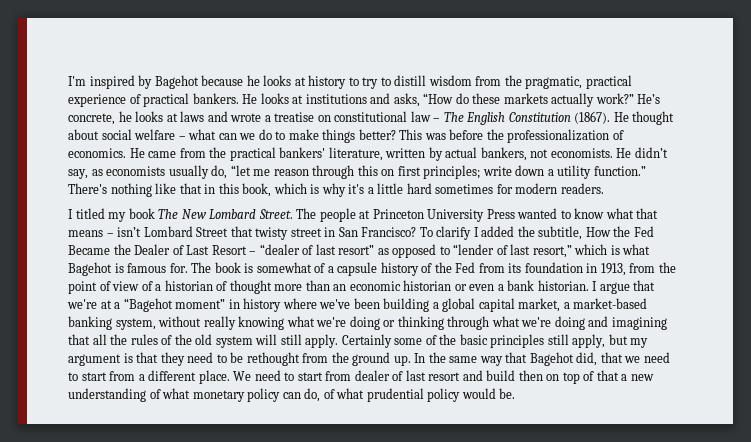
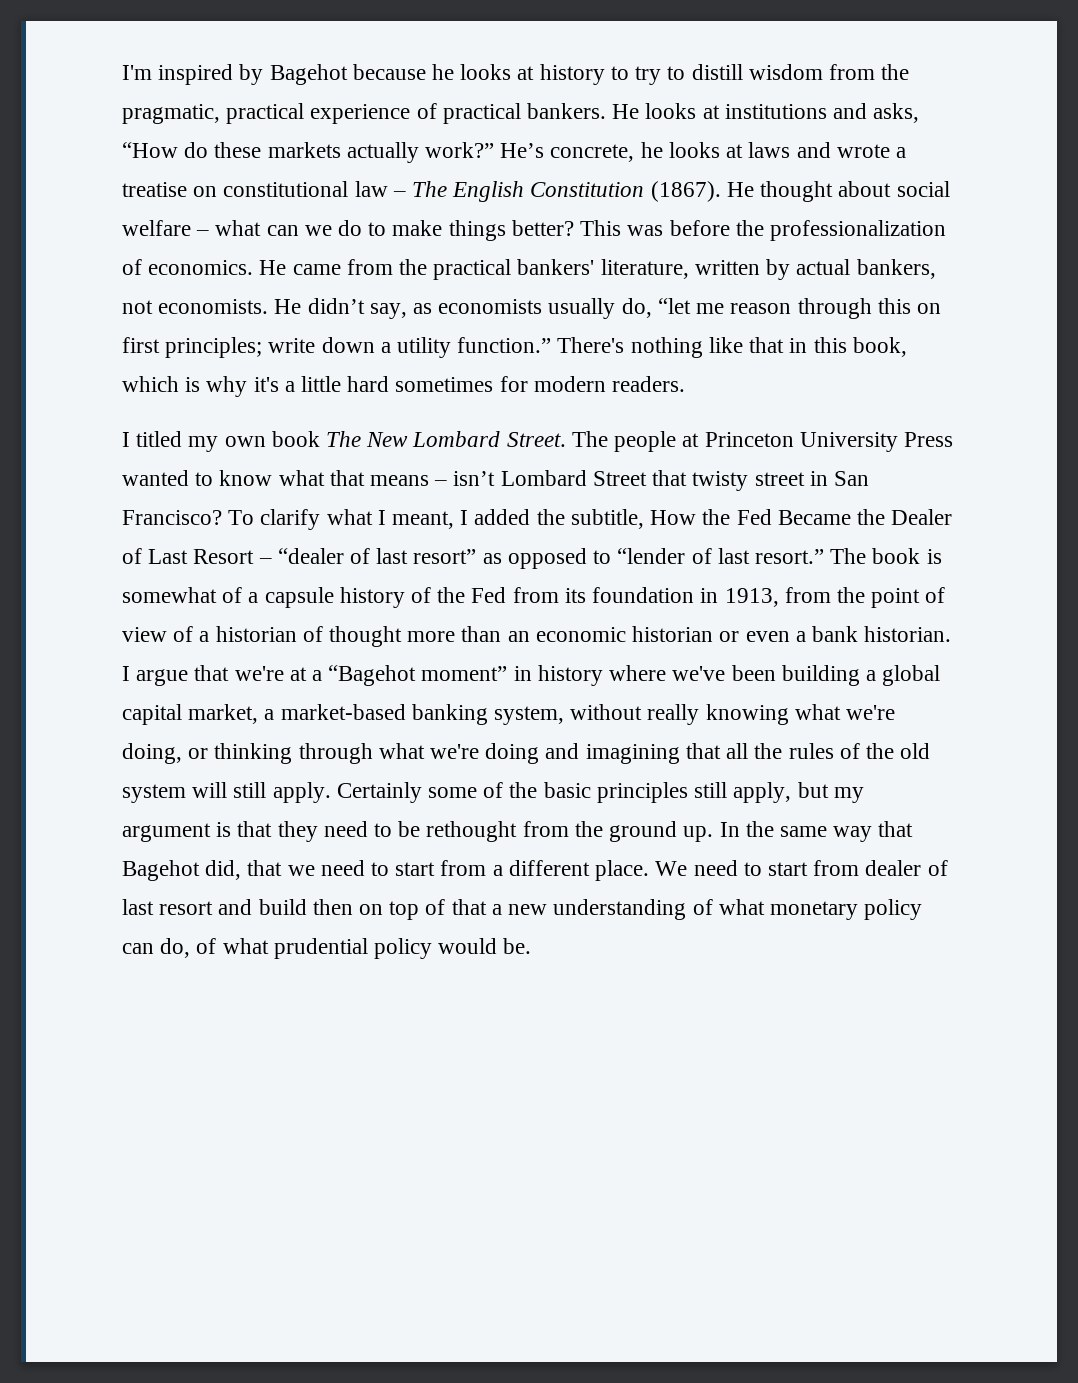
- I titled my book The New Lombard Street.
+ I titled my own book The New Lombard Street.
- To clarify I added the subtitle, How the Fed Became the Dealer of Last Resort – “dealer of last resort” as opposed to “lender of last resort,” which is what Bagehot is famous for.
+ To clarify what I meant, I added the subtitle, How the Fed Became the Dealer of Last Resort – “dealer of last resort” as opposed to “lender of last resort.”
- I argue that we're at a “Bagehot moment” in history where we've been building a global capital market, a market-based banking system, without really knowing what we're doing or thinking through what we're doing and imagining that all the rules of the old system will still apply.
+ I argue that we're at a “Bagehot moment” in history where we've been building a global capital market, a market-based banking system, without really knowing what we're doing, or thinking through what we're doing and imagining that all the rules of the old system will still apply.

